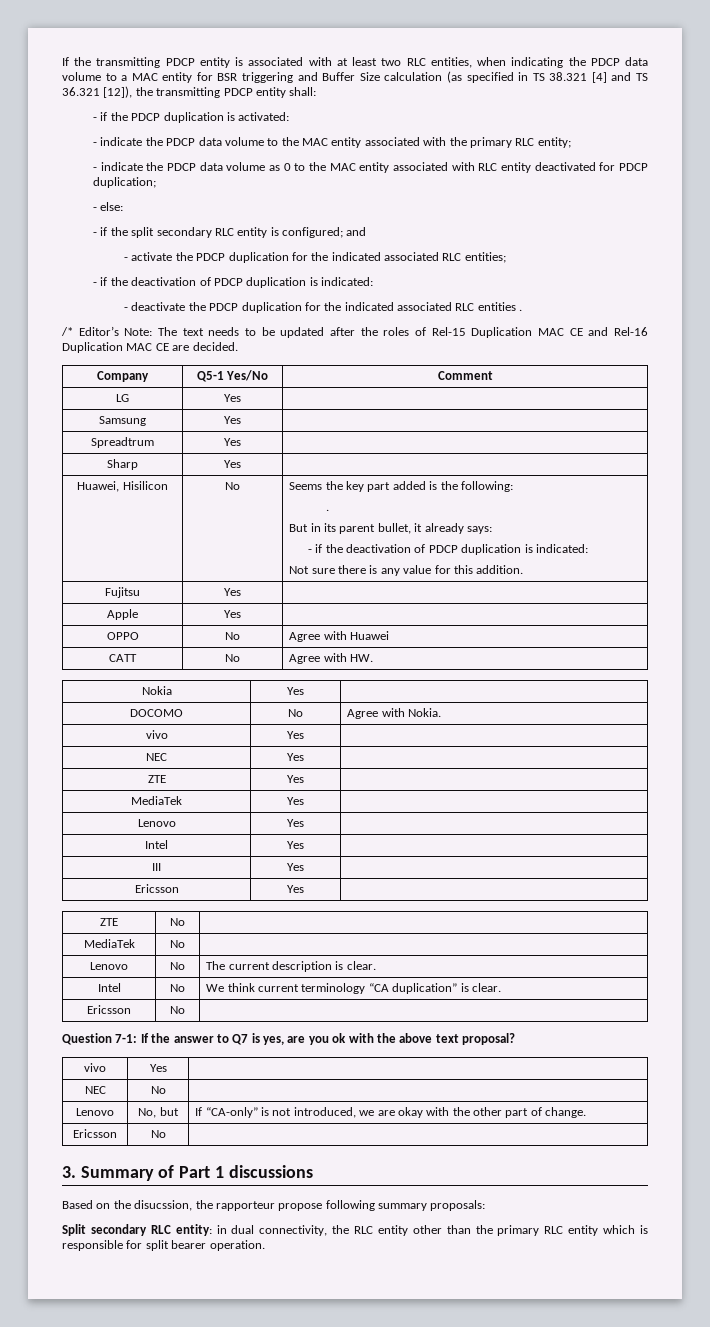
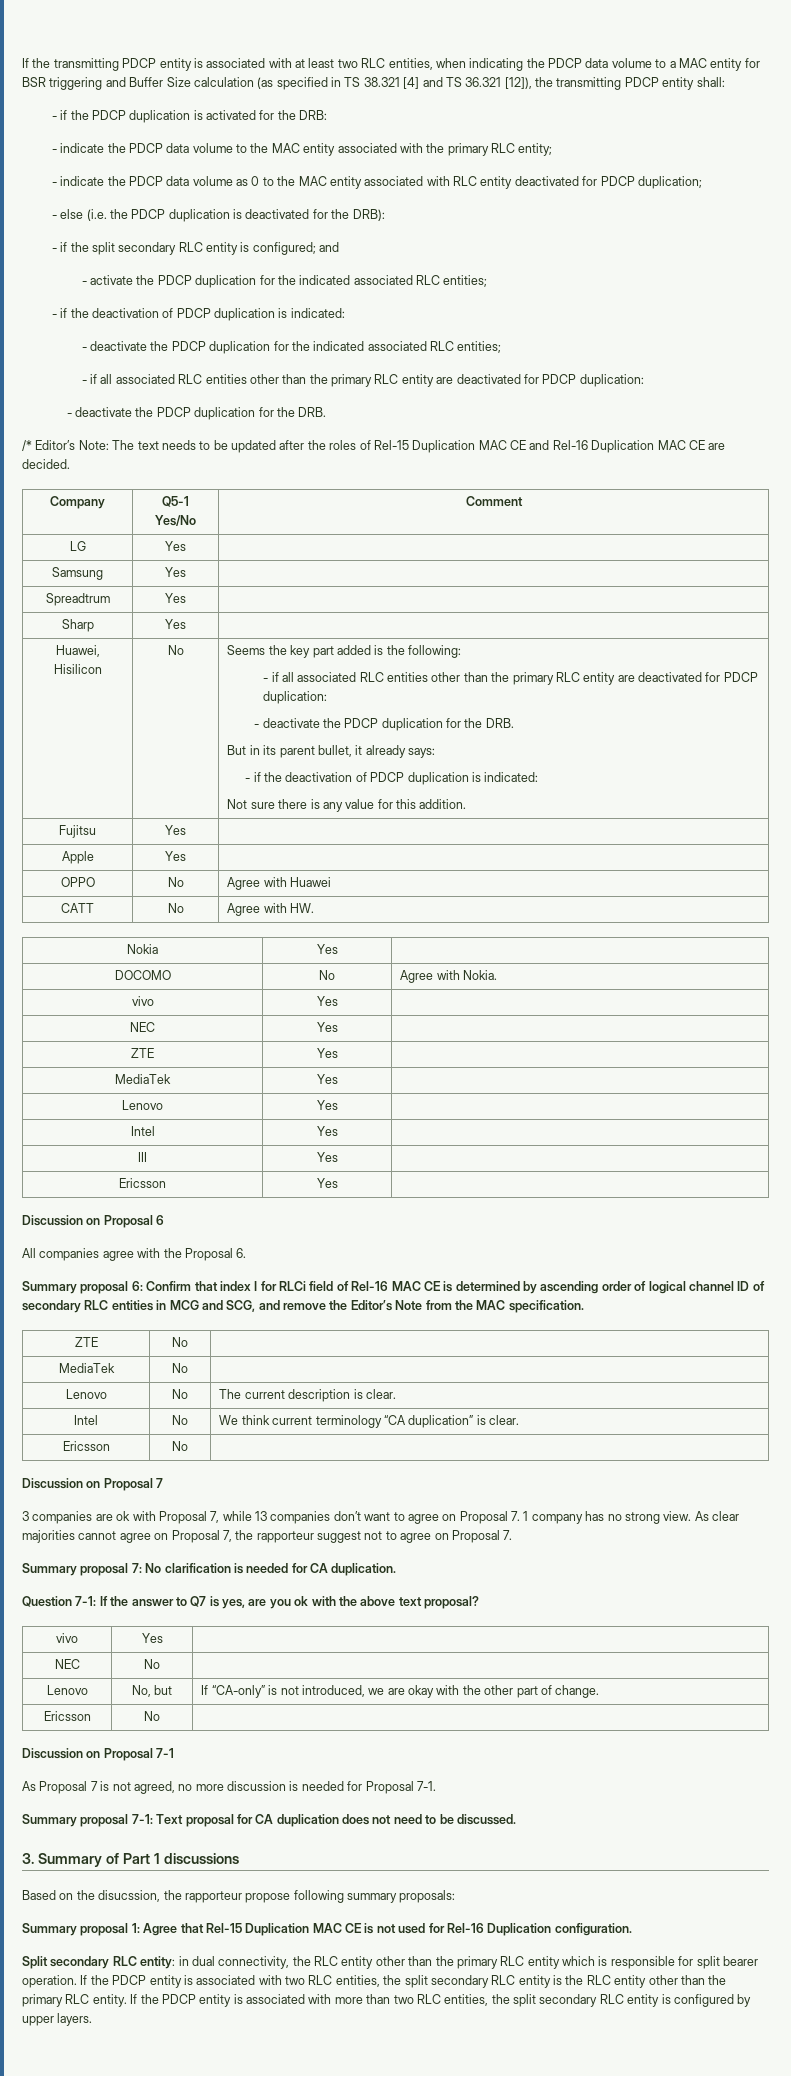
- - if the PDCP duplication is activated:
+ - if the PDCP duplication is activated for the DRB:
- - else:
+ - else (i.e. the PDCP duplication is deactivated for the DRB):
- - deactivate the PDCP duplication for the indicated associated RLC entities .
+ - deactivate the PDCP duplication for the indicated associated RLC entities;
+ - if all associated RLC entities other than the primary RLC entity are deactivated for PDCP duplication:
+ - deactivate the PDCP duplication for the DRB.
  Seems the key part added is the following:
- .
+ - if all associated RLC entities other than the primary RLC entity are deactivated for PDCP duplication:
+ - deactivate the PDCP duplication for the DRB.
+ Discussion on Proposal 6
+ All companies agree with the Proposal 6.
+ Summary proposal 6: Confirm that index I for RLCi field of Rel-16 MAC CE is determined by ascending order of logical channel ID of secondary RLC entities in MCG and SCG, and remove the Editor’s Note from the MAC specification.
+ Discussion on Proposal 7
+ 3 companies are ok with Proposal 7, while 13 companies don’t want to agree on Proposal 7. 1 company has no strong view. As clear majorities cannot agree on Proposal 7, the rapporteur suggest not to agree on Proposal 7.
+ Summary proposal 7: No clarification is needed for CA duplication.
+ Discussion on Proposal 7-1
+ As Proposal 7 is not agreed, no more discussion is needed for Proposal 7-1.
+ Summary proposal 7-1: Text proposal for CA duplication does not need to be discussed.
+ Summary proposal 1: Agree that Rel-15 Duplication MAC CE is not used for Rel-16 Duplication configuration.
+ If the PDCP entity is associated with two RLC entities, the split secondary RLC entity is the RLC entity other than the primary RLC entity. If the PDCP entity is associated with more than two RLC entities, the split secondary RLC entity is configured by upper layers.

